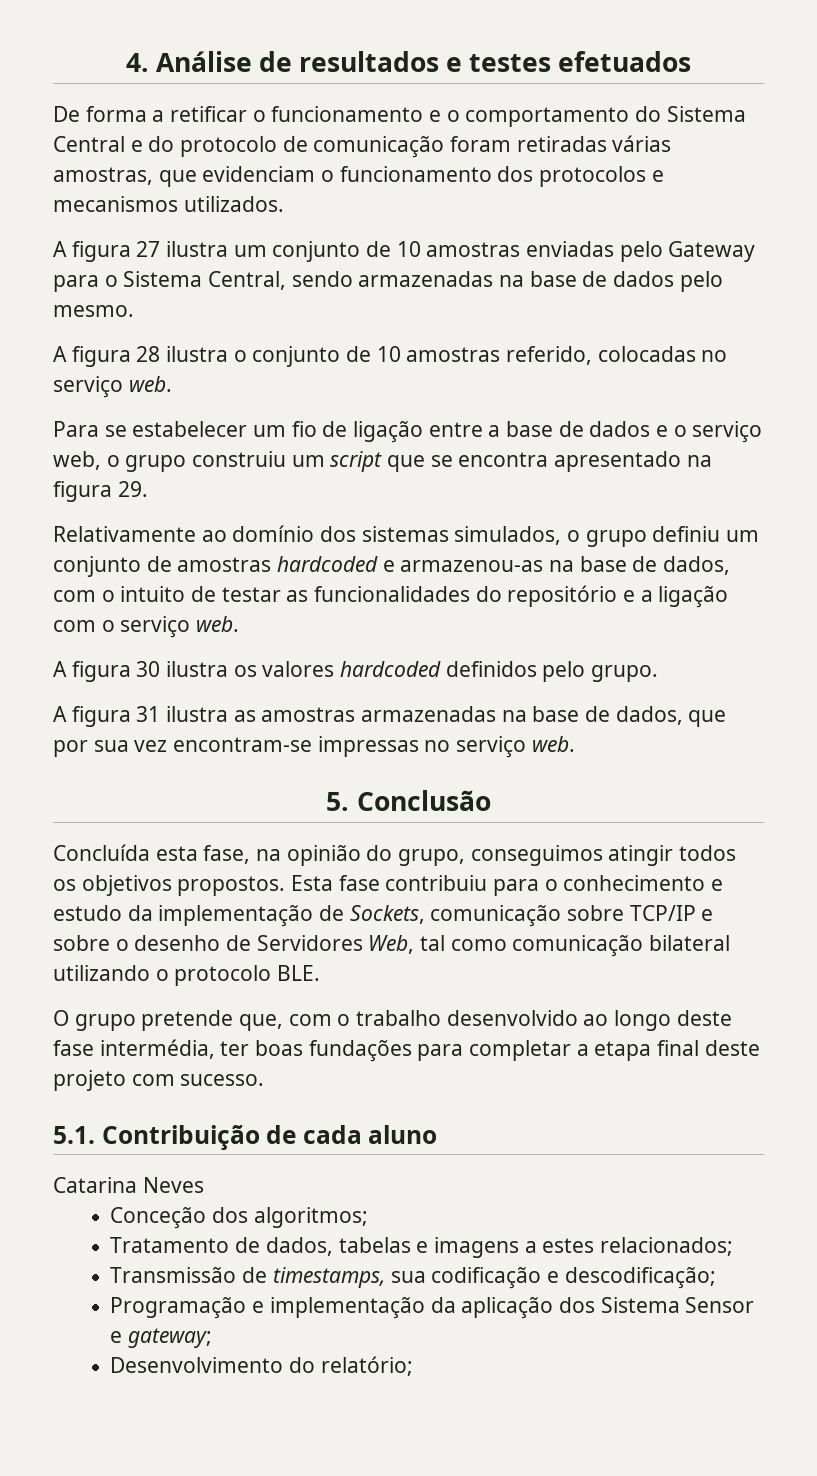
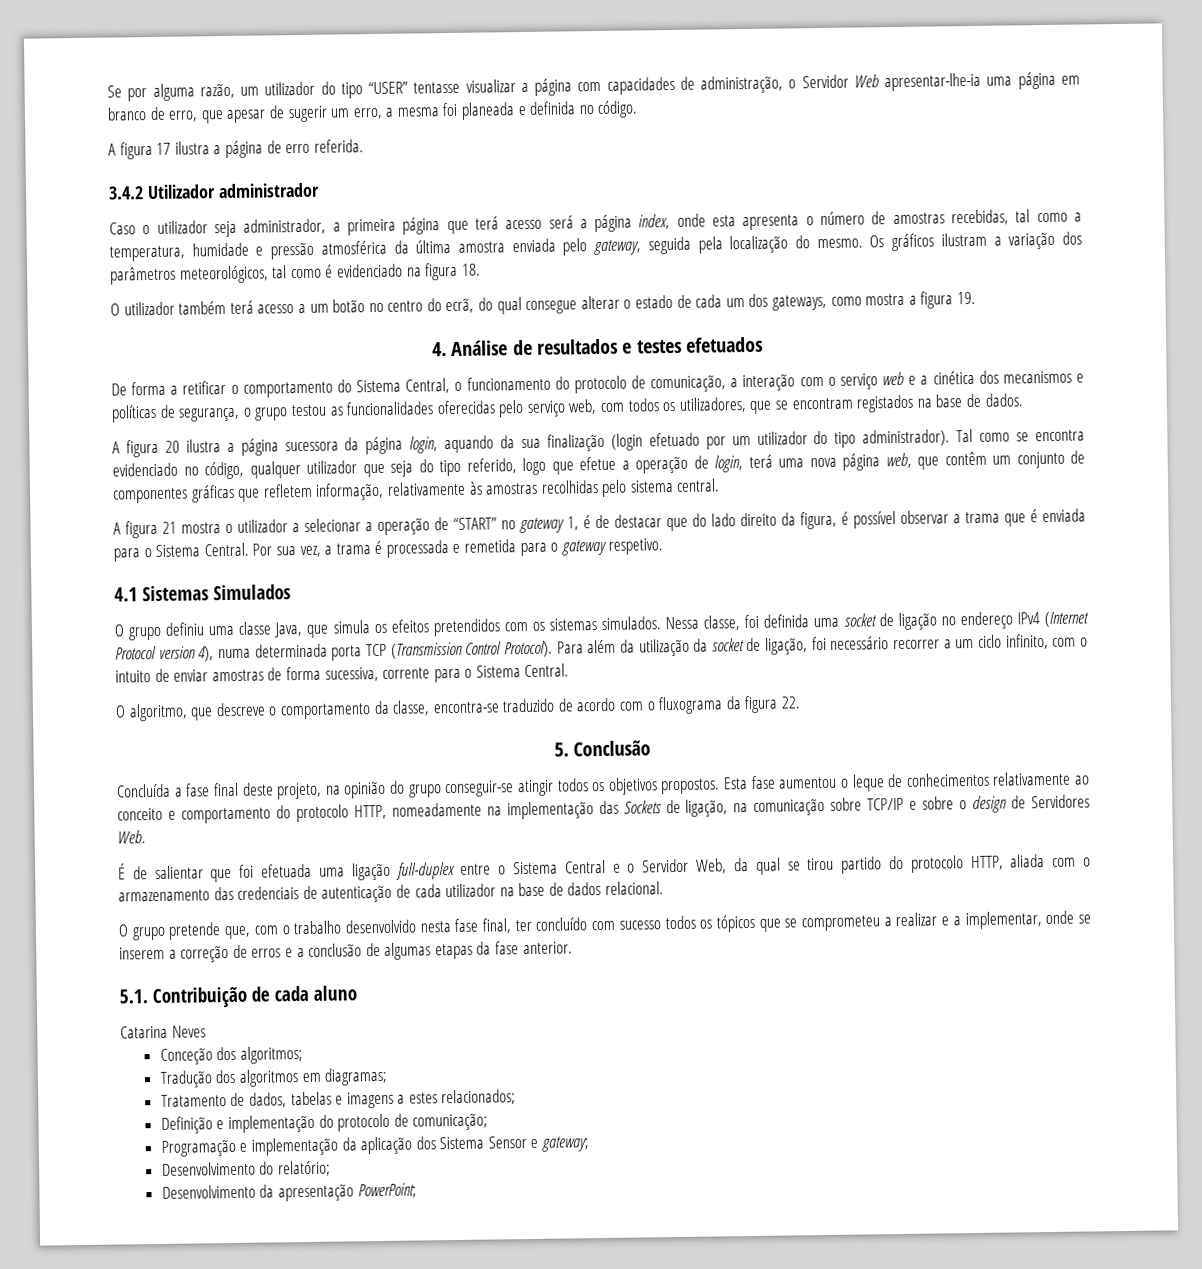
+ Se por alguma razão, um utilizador do tipo “USER” tentasse visualizar a página com capacidades de administração, o Servidor Web apresentar-lhe-ia uma página em branco de erro, que apesar de sugerir um erro, a mesma foi planeada e definida no código.
+ A figura 17 ilustra a página de erro referida.
+ 3.4.2 Utilizador administrador
+ Caso o utilizador seja administrador, a primeira página que terá acesso será a página index, onde esta apresenta o número de amostras recebidas, tal como a temperatura, humidade e pressão atmosférica da última amostra enviada pelo gateway, seguida pela localização do mesmo. Os gráficos ilustram a variação dos parâmetros meteorológicos, tal como é evidenciado na figura 18.
+ O utilizador também terá acesso a um botão no centro do ecrã, do qual consegue alterar o estado de cada um dos gateways, como mostra a figura 19.
- De forma a retificar o funcionamento e o comportamento do Sistema Central e do protocolo de comunicação foram retiradas várias amostras, que evidenciam o funcionamento dos protocolos e mecanismos utilizados.
- A figura 27 ilustra um conjunto de 10 amostras enviadas pelo Gateway para o Sistema Central, sendo armazenadas na base de dados pelo mesmo.
- A figura 28 ilustra o conjunto de 10 amostras referido, colocadas no serviço web.
- Para se estabelecer um fio de ligação entre a base de dados e o serviço web, o grupo construiu um script que se encontra apresentado na figura 29.
- Relativamente ao domínio dos sistemas simulados, o grupo definiu um conjunto de amostras hardcoded e armazenou-as na base de dados, com o intuito de testar as funcionalidades do repositório e a ligação com o serviço web.
- A figura 30 ilustra os valores hardcoded definidos pelo grupo.
- A figura 31 ilustra as amostras armazenadas na base de dados, que por sua vez encontram-se impressas no serviço web.
+ De forma a retificar o comportamento do Sistema Central, o funcionamento do protocolo de comunicação, a interação com o serviço web e a cinética dos mecanismos e políticas de segurança, o grupo testou as funcionalidades oferecidas pelo serviço web, com todos os utilizadores, que se encontram registados na base de dados.
+ A figura 20 ilustra a página sucessora da página login, aquando da sua finalização (login efetuado por um utilizador do tipo administrador). Tal como se encontra evidenciado no código, qualquer utilizador que seja do tipo referido, logo que efetue a operação de login, terá uma nova página web, que contêm um conjunto de componentes gráficas que refletem informação, relativamente às amostras recolhidas pelo sistema central.
+ A figura 21 mostra o utilizador a selecionar a operação de “START” no gateway 1, é de destacar que do lado direito da figura, é possível observar a trama que é enviada para o Sistema Central. Por sua vez, a trama é processada e remetida para o gateway respetivo.
+ 4.1 Sistemas Simulados
+ O grupo definiu uma classe Java, que simula os efeitos pretendidos com os sistemas simulados. Nessa classe, foi definida uma socket de ligação no endereço IPv4 (Internet Protocol version 4), numa determinada porta TCP (Transmission Control Protocol). Para além da utilização da socket de ligação, foi necessário recorrer a um ciclo infinito, com o intuito de enviar amostras de forma sucessiva, corrente para o Sistema Central.
+ O algoritmo, que descreve o comportamento da classe, encontra-se traduzido de acordo com o fluxograma da figura 22.
  5. Conclusão
- Concluída esta fase, na opinião do grupo, conseguimos atingir todos os objetivos propostos.
+ Concluída a fase final deste projeto, na opinião do grupo conseguir-se atingir todos os objetivos propostos.
- Esta fase contribuiu para o conhecimento e estudo da implementação de Sockets, comunicação sobre TCP/IP e sobre o desenho de Servidores Web, tal como comunicação bilateral utilizando o protocolo BLE.
+ Esta fase aumentou o leque de conhecimentos relativamente ao conceito e comportamento do protocolo HTTP, nomeadamente na implementação das Sockets de ligação, na comunicação sobre TCP/IP e sobre o design de Servidores Web.
+ É de salientar que foi efetuada uma ligação full-duplex entre o Sistema Central e o Servidor Web, da qual se tirou partido do protocolo HTTP, aliada com o armazenamento das credenciais de autenticação de cada utilizador na base de dados relacional.
- O grupo pretende que, com o trabalho desenvolvido ao longo deste fase intermédia, ter boas fundações para completar a etapa final deste projeto com sucesso.
+ O grupo pretende que, com o trabalho desenvolvido nesta fase final, ter concluído com sucesso todos os tópicos que se comprometeu a realizar e a implementar, onde se inserem a correção de erros e a conclusão de algumas etapas da fase anterior.
+ Tradução dos algoritmos em diagramas;
- Transmissão de timestamps, sua codificação e descodificação;
+ Definição e implementação do protocolo de comunicação;
+ Desenvolvimento da apresentação PowerPoint;

